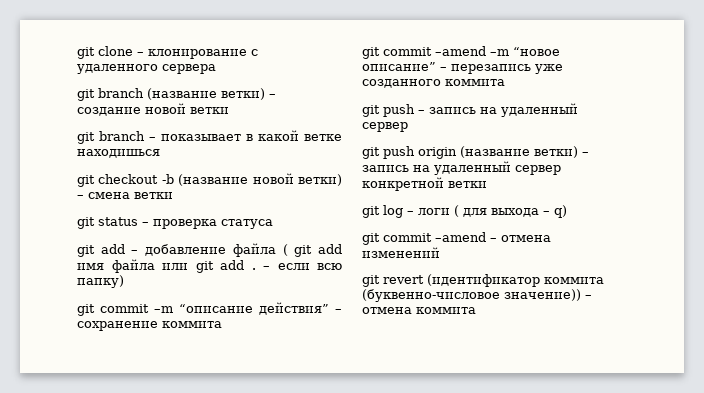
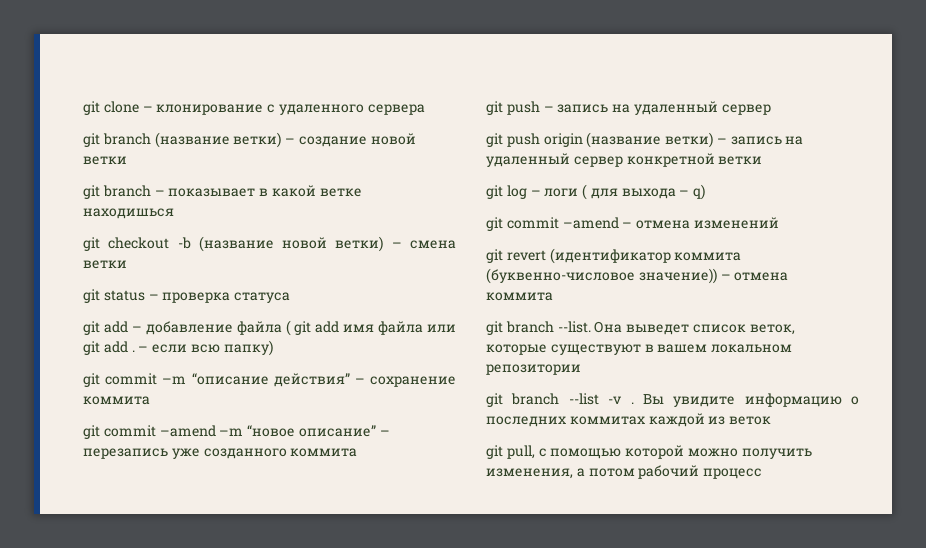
+ git branch --list. Она выведет список веток, которые существуют в вашем локальном репозитории
+ git branch --list -v . Вы увидите информацию о последних коммитах каждой из веток
+ git pull, с помощью которой можно получить изменения, а потом рабочий процесс

